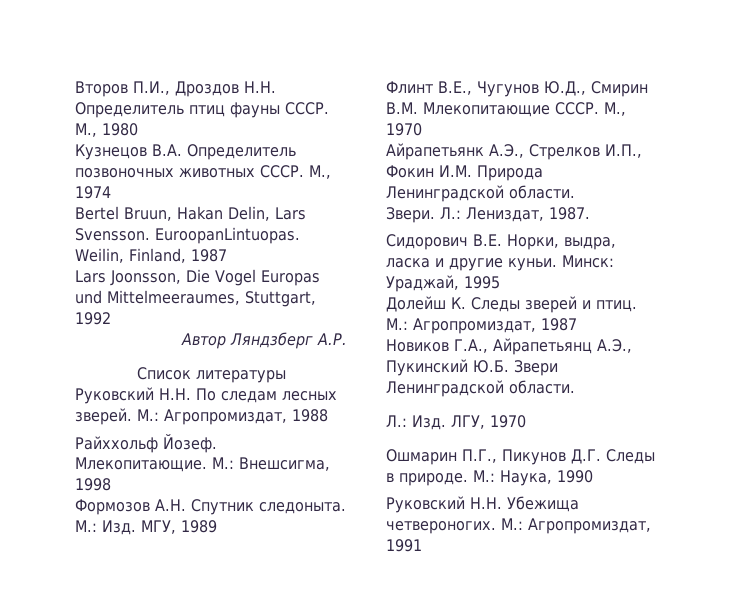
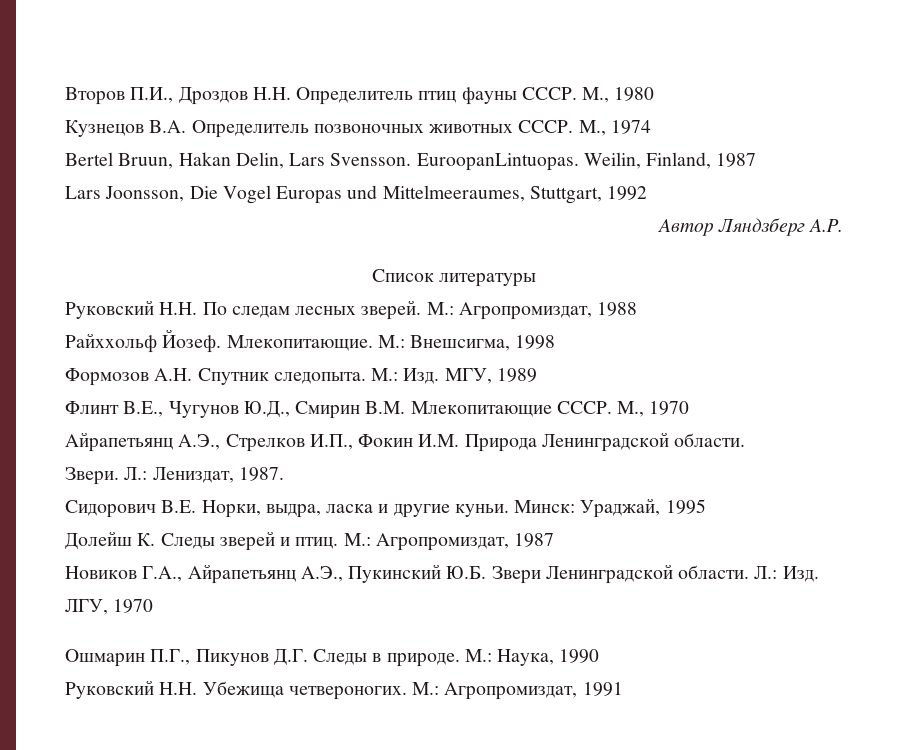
- Формозов А.Н. Спутник следоныта.
+ Формозов А.Н. Спутник следопыта.
- Айрапетьянк А.Э., Стрелков И.П., Фокин И.М. Природа Ленинградской области.
+ Айрапетьянц А.Э., Стрелков И.П., Фокин И.М. Природа Ленинградской области.
- Новиков Г.А., Айрапетьянц А.Э., Пукинский Ю.Б. Звери Ленинградской области.
- Л.: Изд. ЛГУ, 1970
+ Новиков Г.А., Айрапетьянц А.Э., Пукинский Ю.Б. Звери Ленинградской области. Л.: Изд. ЛГУ, 1970

